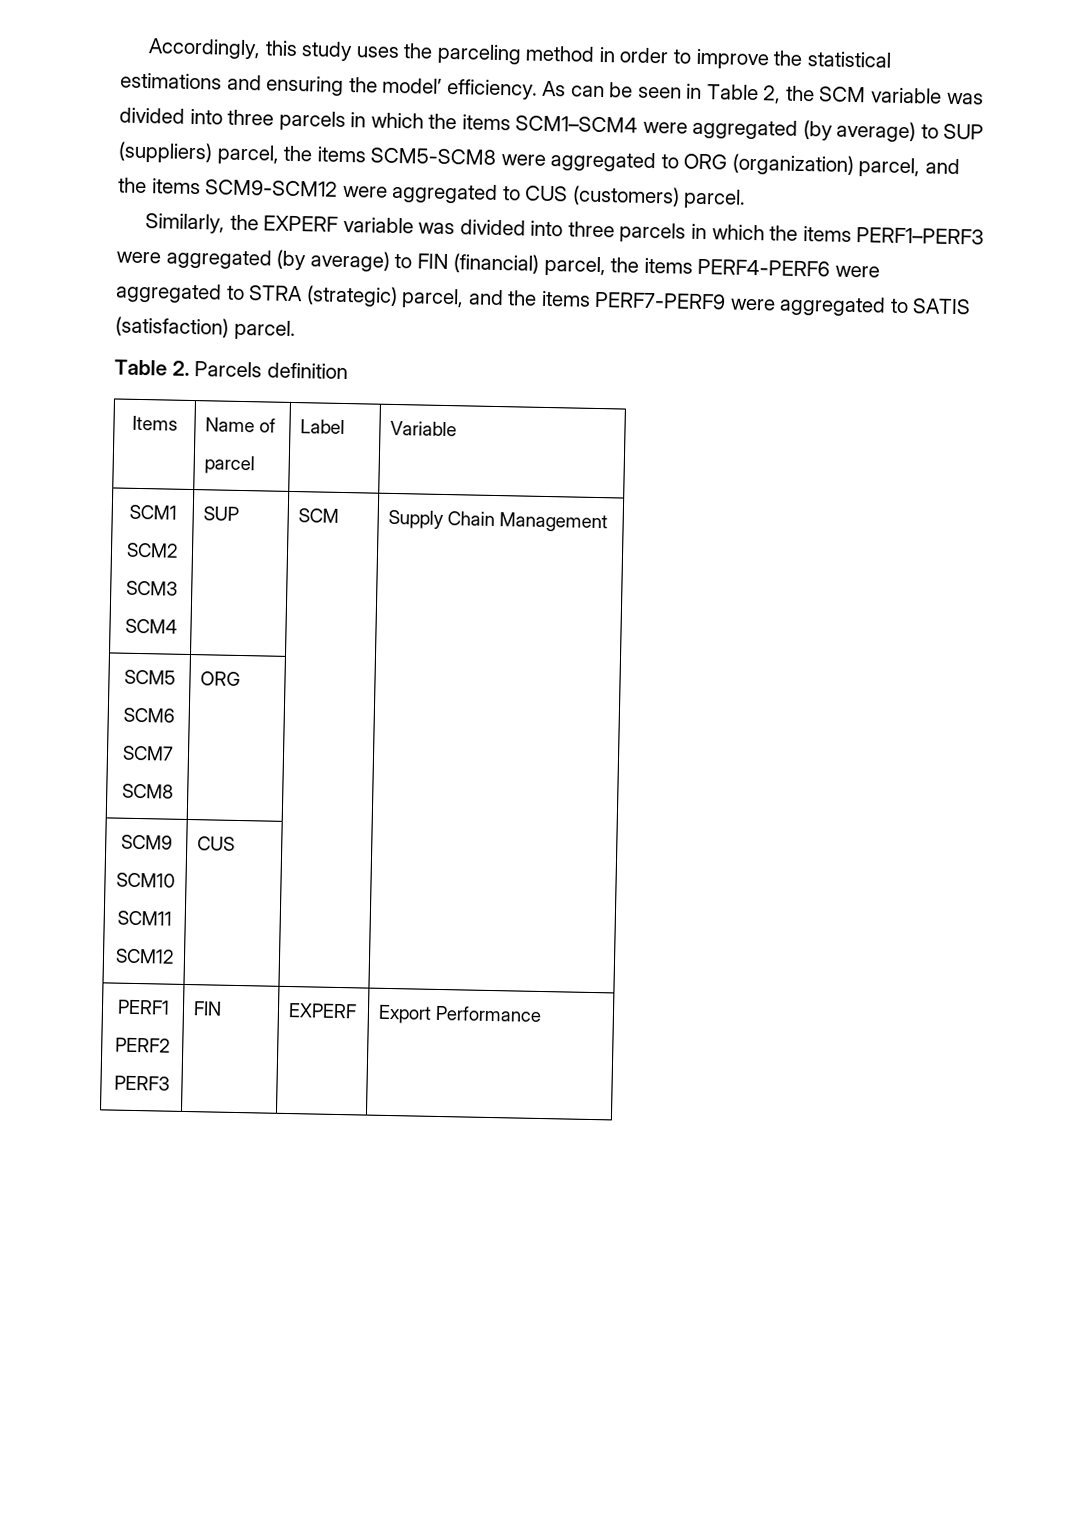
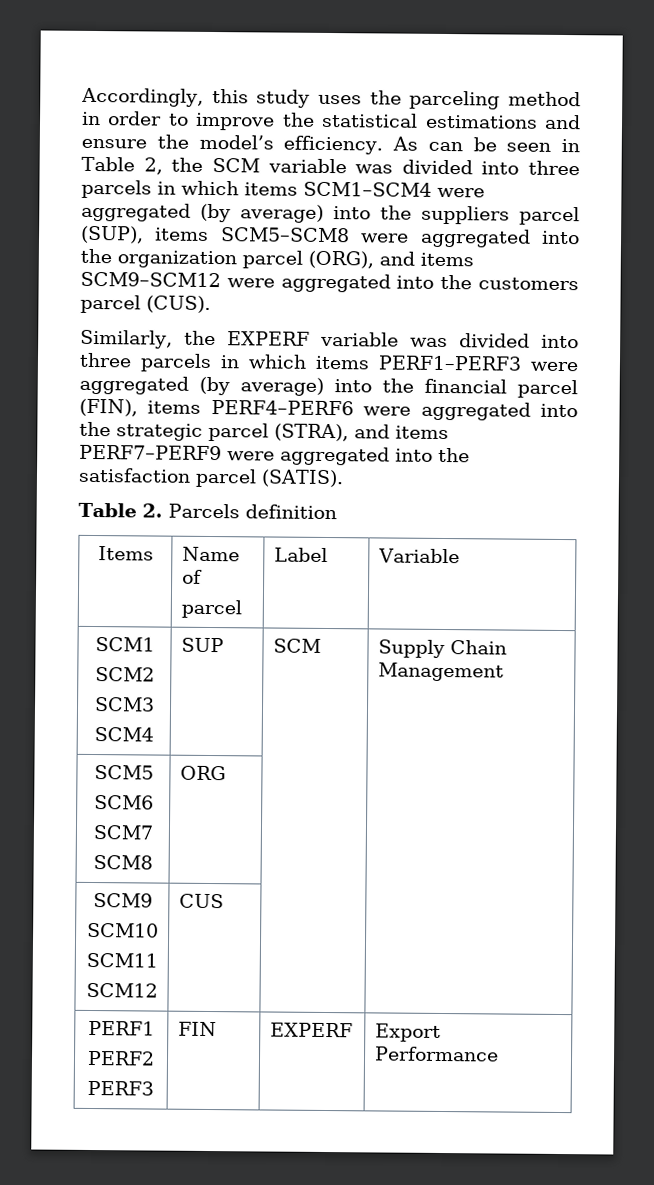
- Accordingly, this study uses the parceling method in order to improve the statistical estimations and ensuring the model’ efficiency.
+ Accordingly, this study uses the parceling method in order to improve the statistical estimations and ensure the model’s efficiency.
- As can be seen in Table 2, the SCM variable was divided into three parcels in which the items SCM1–SCM4 were aggregated (by average) to SUP (suppliers) parcel, the items SCM5-SCM8 were aggregated to ORG (organization) parcel, and the items SCM9-SCM12 were aggregated to CUS (customers) parcel.
+ As can be seen in Table 2, the SCM variable was divided into three parcels in which items SCM1–SCM4 were aggregated (by average) into the suppliers parcel (SUP), items SCM5–SCM8 were aggregated into the organization parcel (ORG), and items SCM9–SCM12 were aggregated into the customers parcel (CUS).
- Similarly, the EXPERF variable was divided into three parcels in which the items PERF1–PERF3 were aggregated (by average) to FIN (financial) parcel, the items PERF4-PERF6 were aggregated to STRA (strategic) parcel, and the items PERF7-PERF9 were aggregated to SATIS (satisfaction) parcel.
+ Similarly, the EXPERF variable was divided into three parcels in which items PERF1–PERF3 were aggregated (by average) into the financial parcel (FIN), items PERF4–PERF6 were aggregated into the strategic parcel (STRA), and items PERF7–PERF9 were aggregated into the satisfaction parcel (SATIS).

